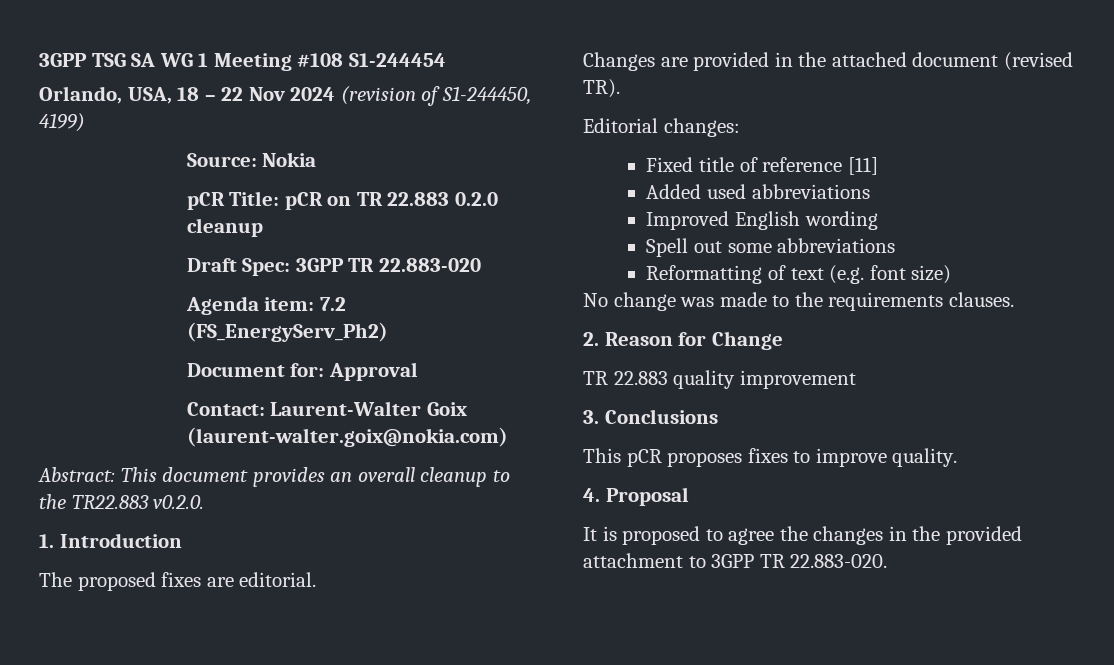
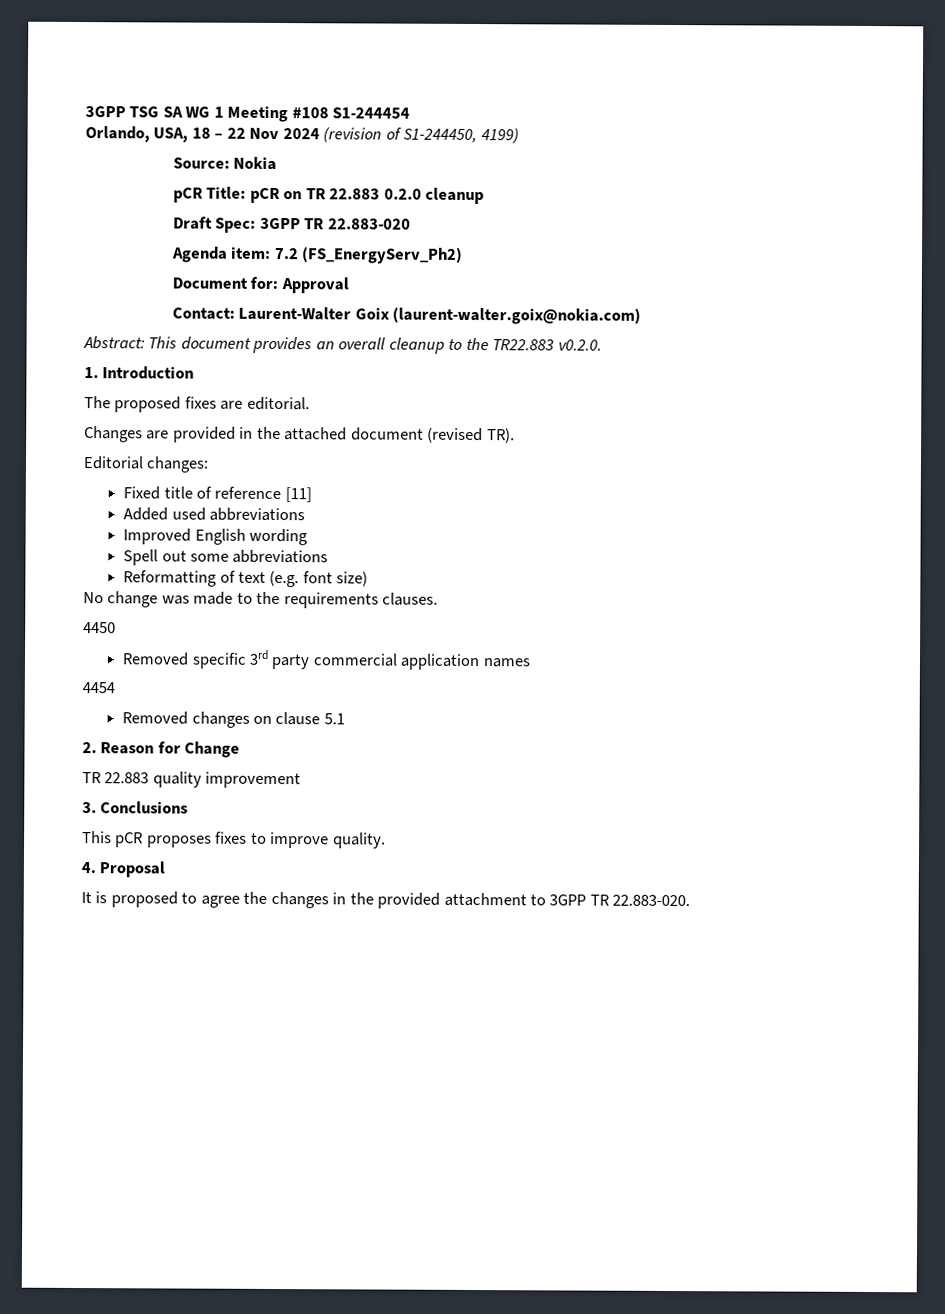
+ 4450
+ Removed specific 3rd party commercial application names
+ 4454
+ Removed changes on clause 5.1

